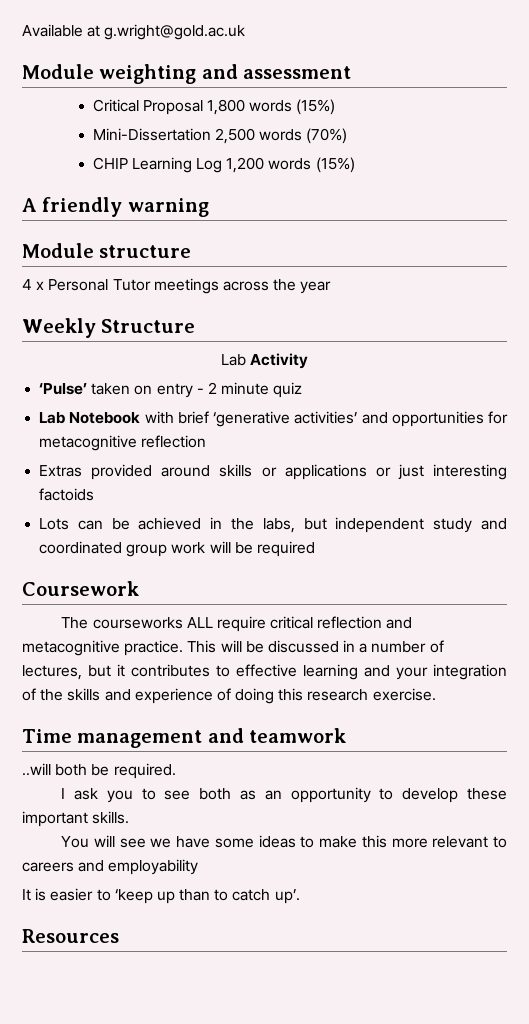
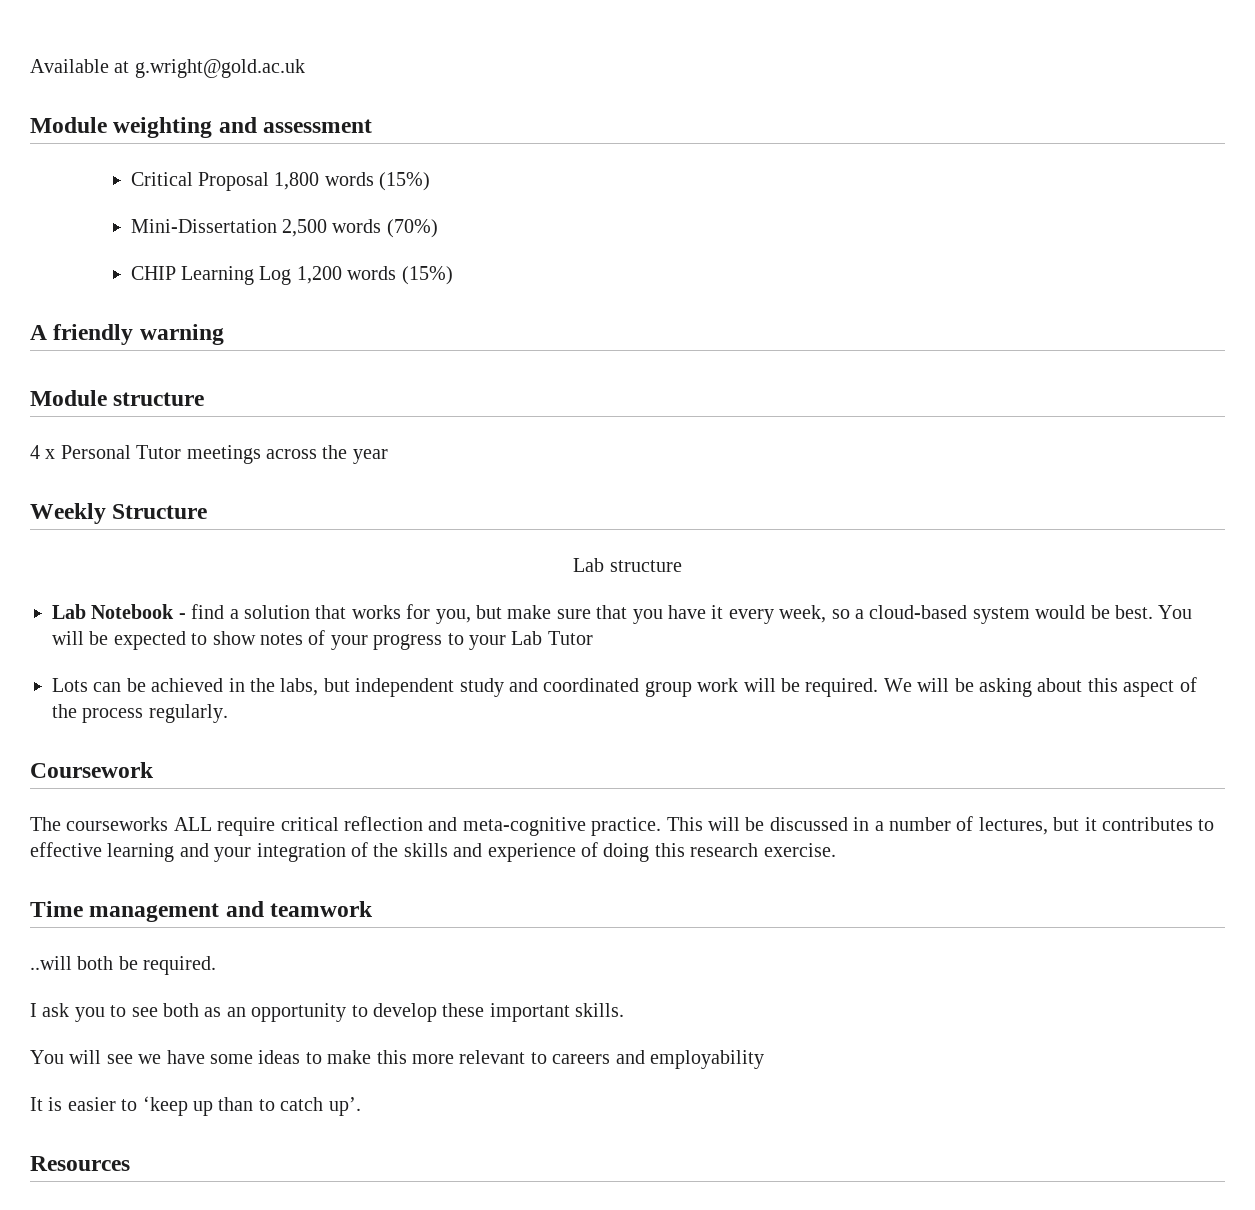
- Lab Activity
- ‘Pulse’ taken on entry - 2 minute quiz
- Lab Notebook with brief ‘generative activities’ and opportunities for metacognitive reflection
- Extras provided around skills or applications or just interesting factoids
+ Lab structure
+ Lab Notebook - find a solution that works for you, but make sure that you have it every week, so a cloud-based system would be best. You will be expected to show notes of your progress to your Lab Tutor
- Lots can be achieved in the labs, but independent study and coordinated group work will be required
+ Lots can be achieved in the labs, but independent study and coordinated group work will be required. We will be asking about this aspect of the process regularly.
- The courseworks ALL require critical reflection and metacognitive practice.
+ The courseworks ALL require critical reflection and meta-cognitive practice.

